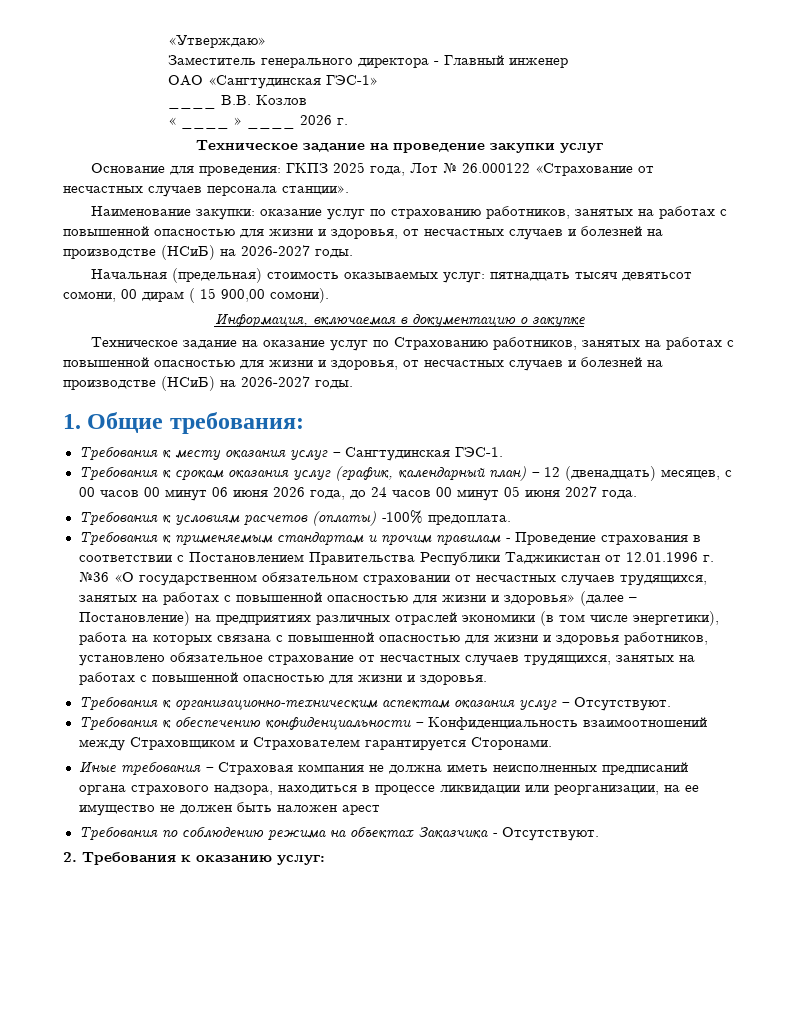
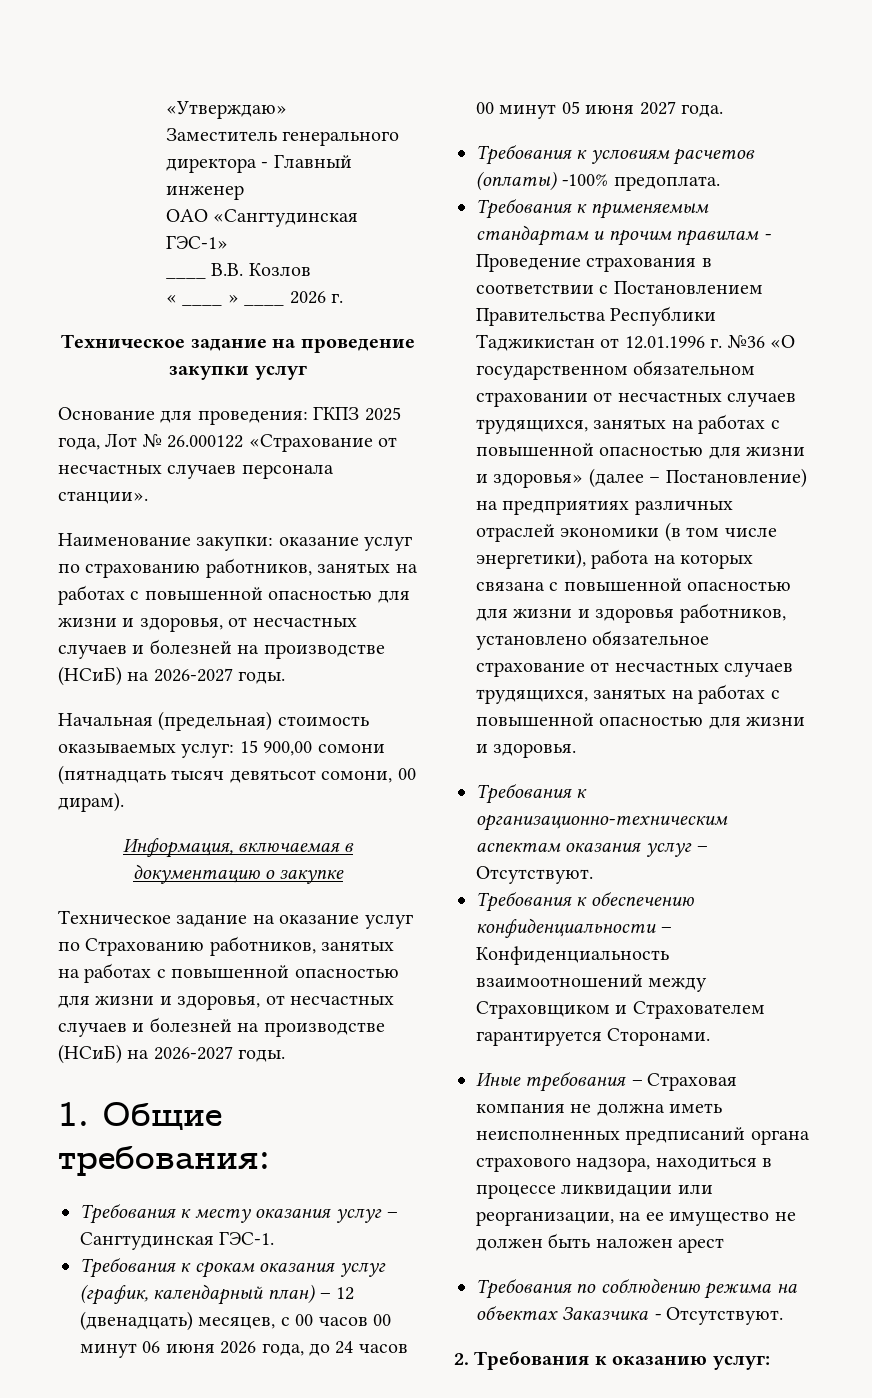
- Начальная (предельная) стоимость оказываемых услуг: пятнадцать тысяч девятьсот сомони, 00 дирам ( 15 900,00 сомони).
+ Начальная (предельная) стоимость оказываемых услуг: 15 900,00 сомони (пятнадцать тысяч девятьсот сомони, 00 дирам).

